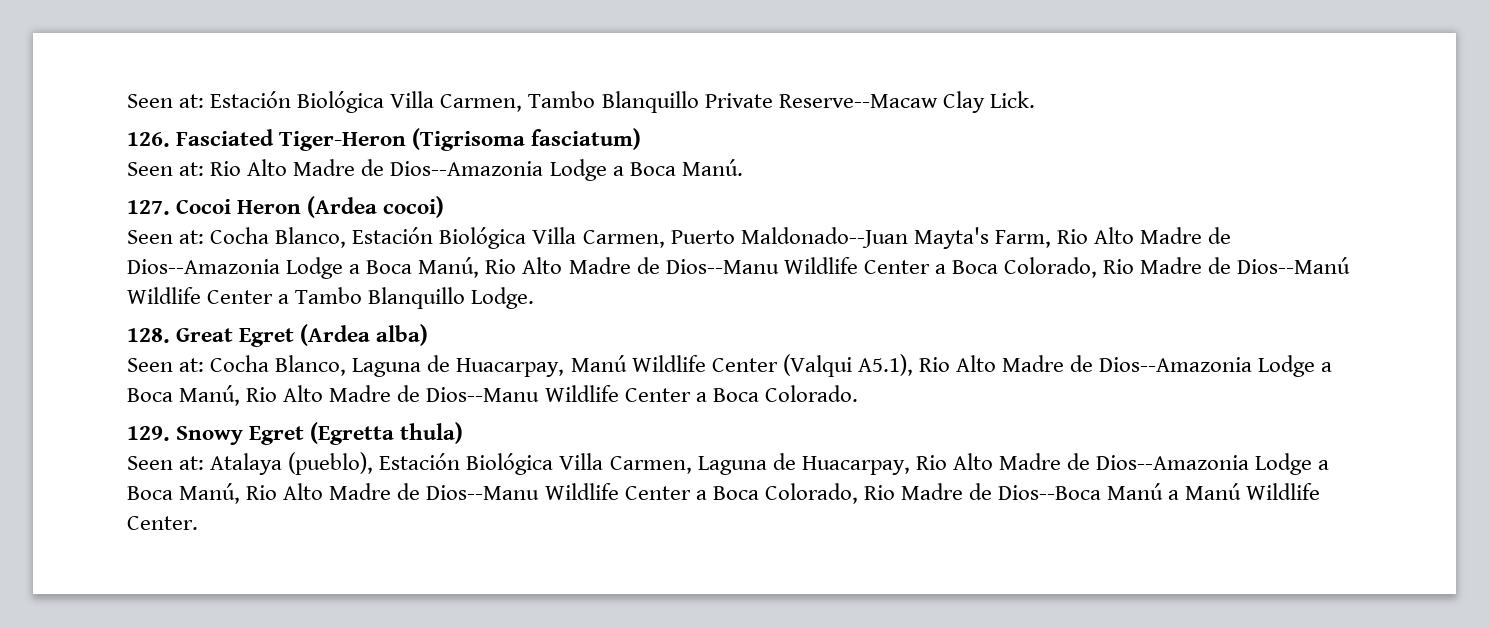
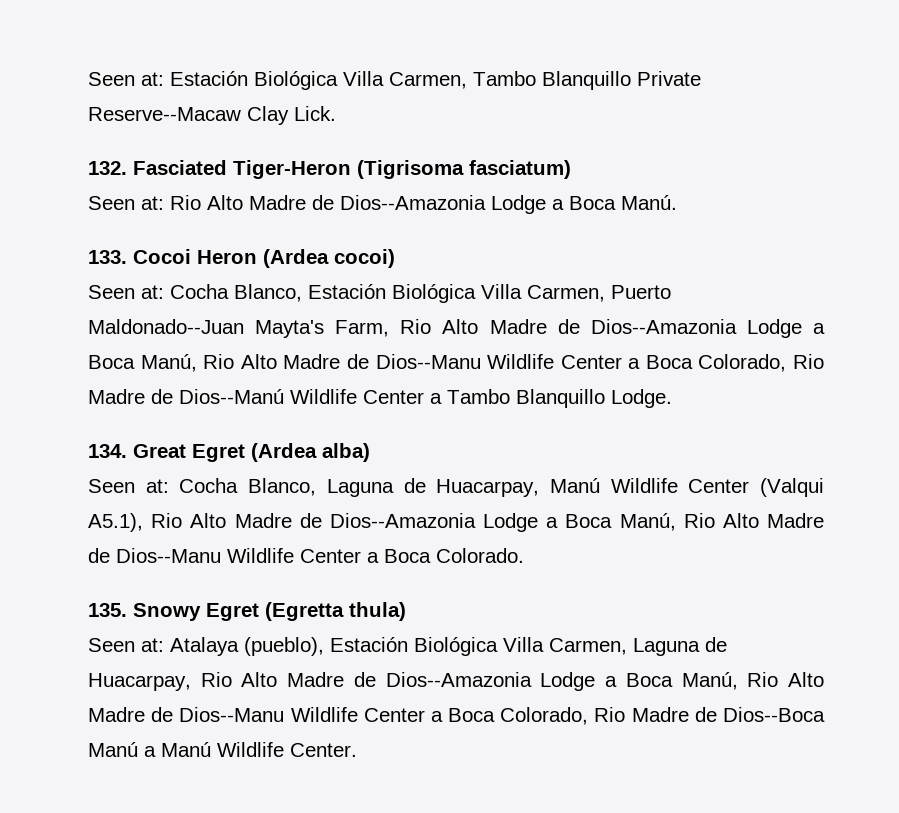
- 126. Fasciated Tiger-Heron (Tigrisoma fasciatum)
+ 132. Fasciated Tiger-Heron (Tigrisoma fasciatum)
- 127. Cocoi Heron (Ardea cocoi)
+ 133. Cocoi Heron (Ardea cocoi)
- 128. Great Egret (Ardea alba)
+ 134. Great Egret (Ardea alba)
- 129. Snowy Egret (Egretta thula)
+ 135. Snowy Egret (Egretta thula)

